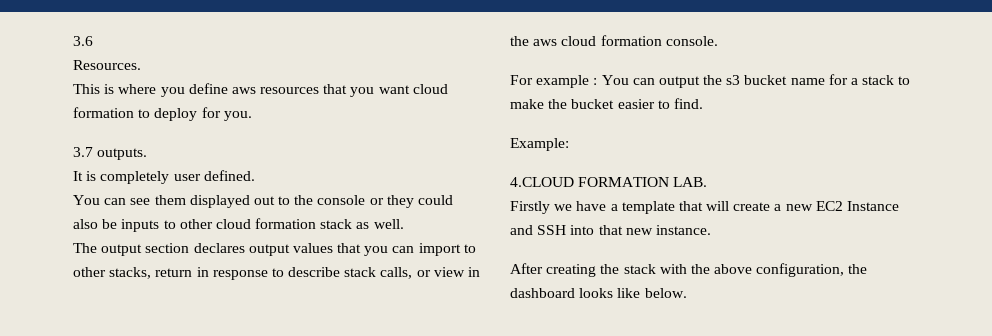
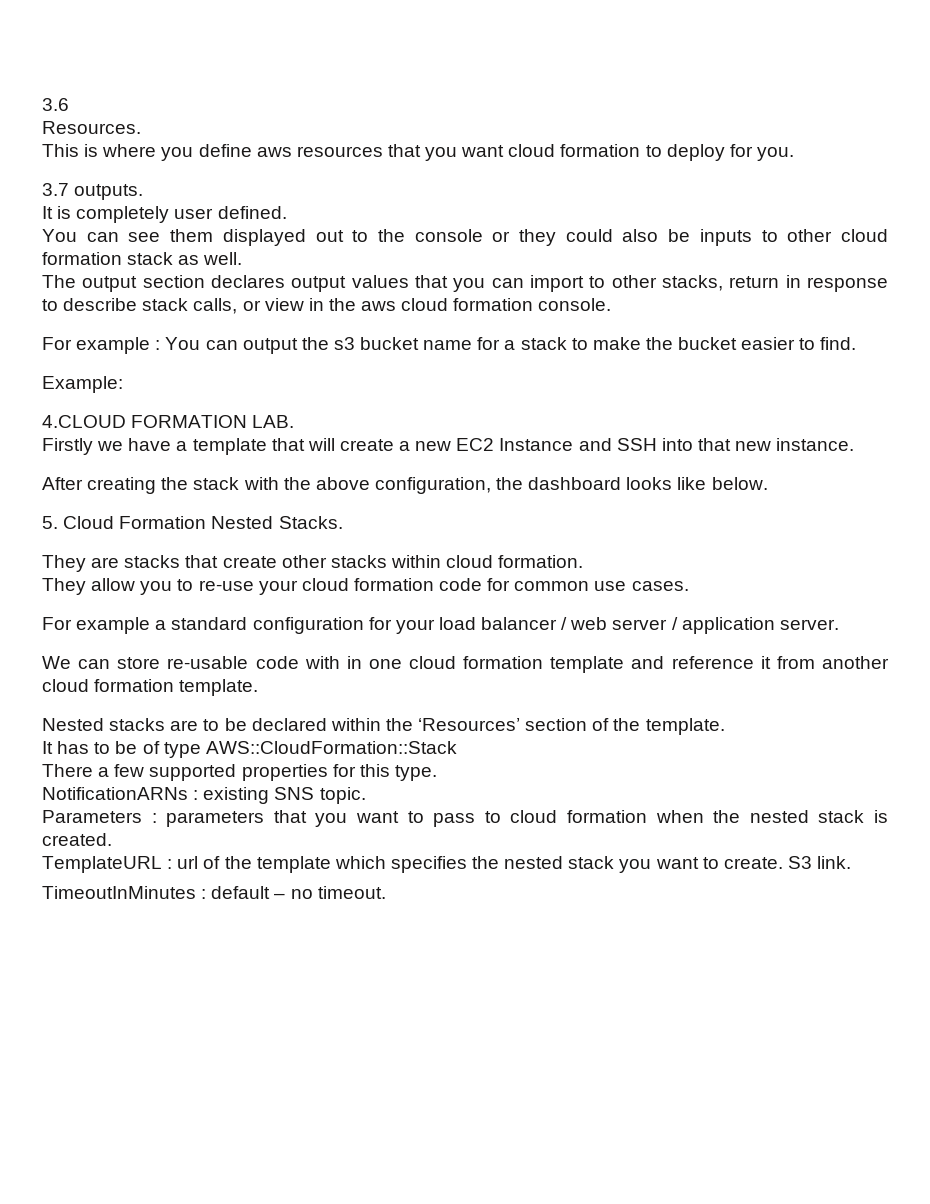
+ 5. Cloud Formation Nested Stacks.
+ They are stacks that create other stacks within cloud formation.
+ They allow you to re-use your cloud formation code for common use cases.
+ For example a standard configuration for your load balancer / web server / application server.
+ We can store re-usable code with in one cloud formation template and reference it from another cloud formation template.
+ Nested stacks are to be declared within the ‘Resources’ section of the template.
+ It has to be of type AWS::CloudFormation::Stack
+ There a few supported properties for this type.
+ NotificationARNs : existing SNS topic.
+ Parameters : parameters that you want to pass to cloud formation when the nested stack is created.
+ TemplateURL : url of the template which specifies the nested stack you want to create. S3 link.
+ TimeoutInMinutes : default – no timeout.

